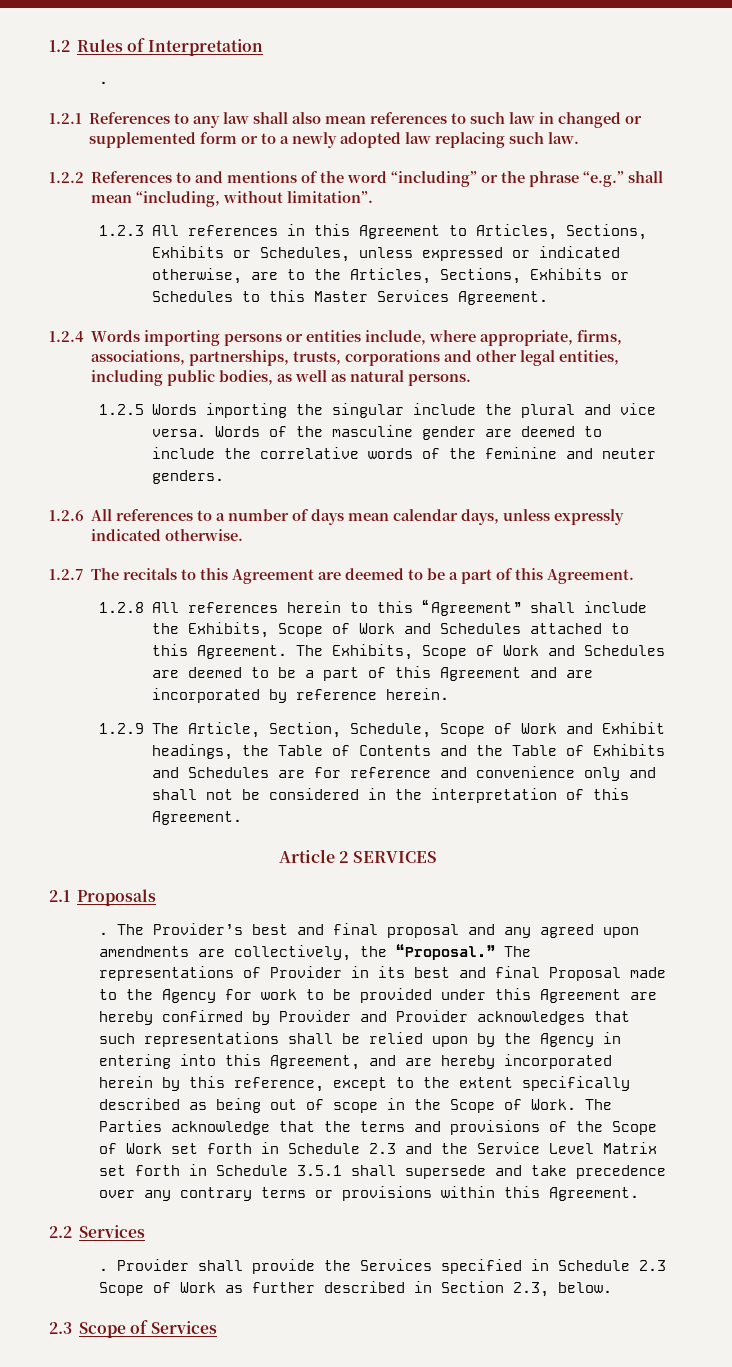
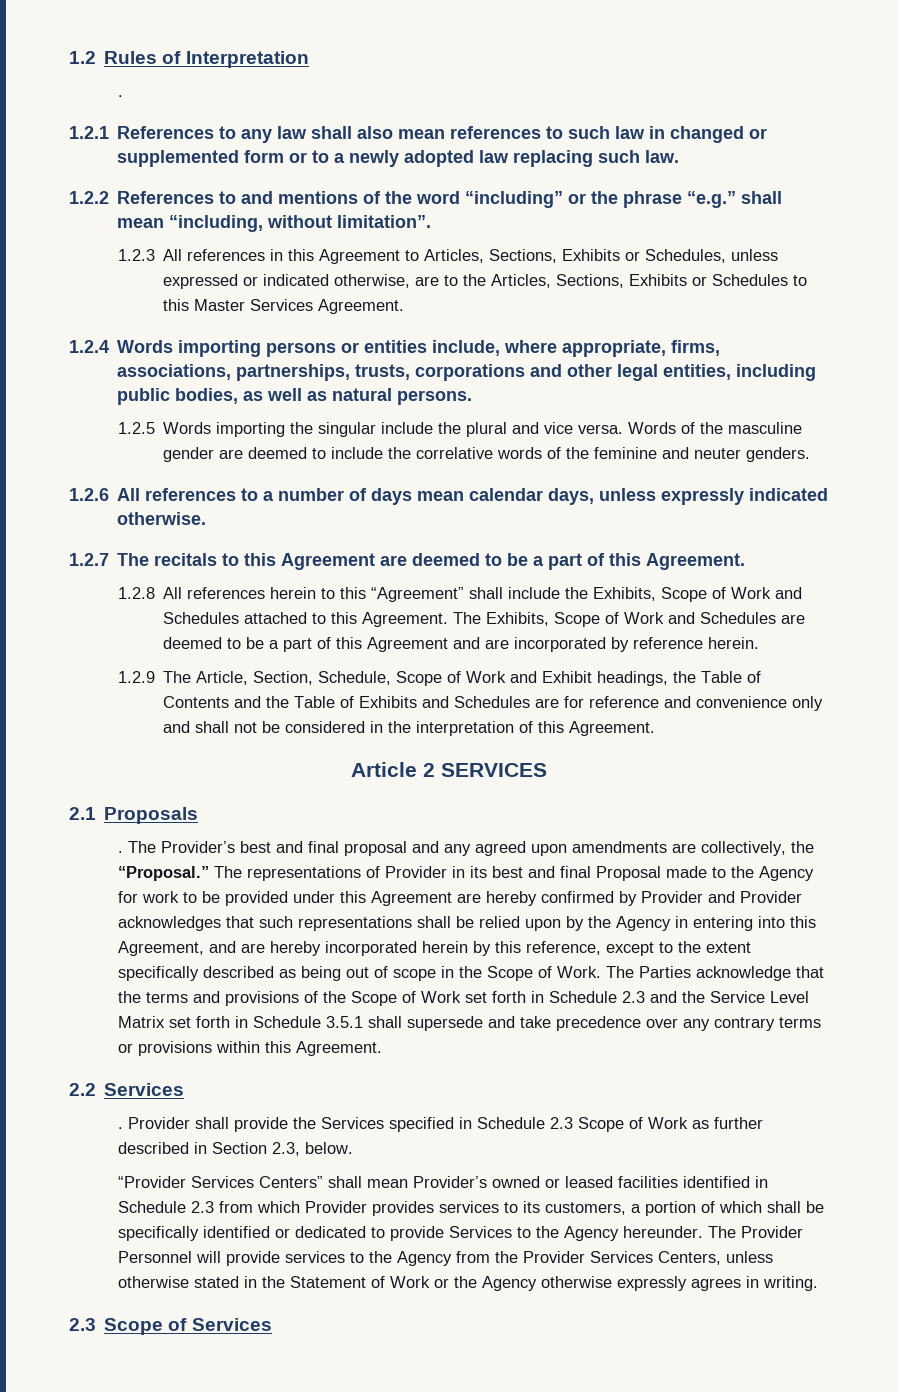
+ “Provider Services Centers” shall mean Provider’s owned or leased facilities identified in Schedule 2.3 from which Provider provides services to its customers, a portion of which shall be specifically identified or dedicated to provide Services to the Agency hereunder. The Provider Personnel will provide services to the Agency from the Provider Services Centers, unless otherwise stated in the Statement of Work or the Agency otherwise expressly agrees in writing.

